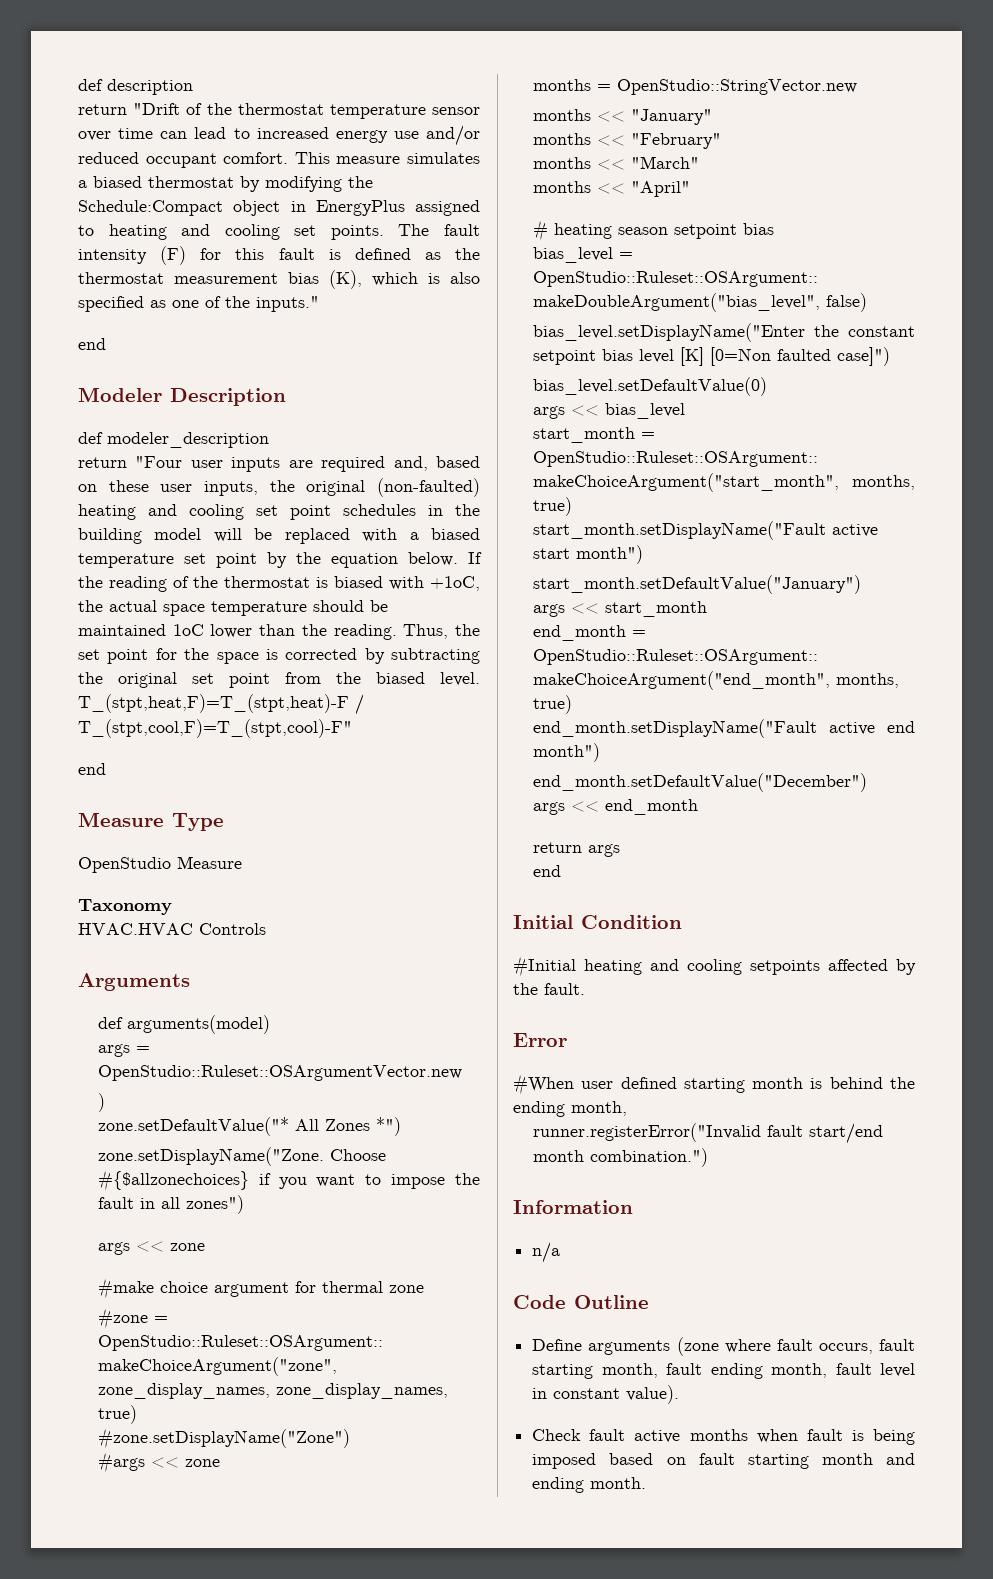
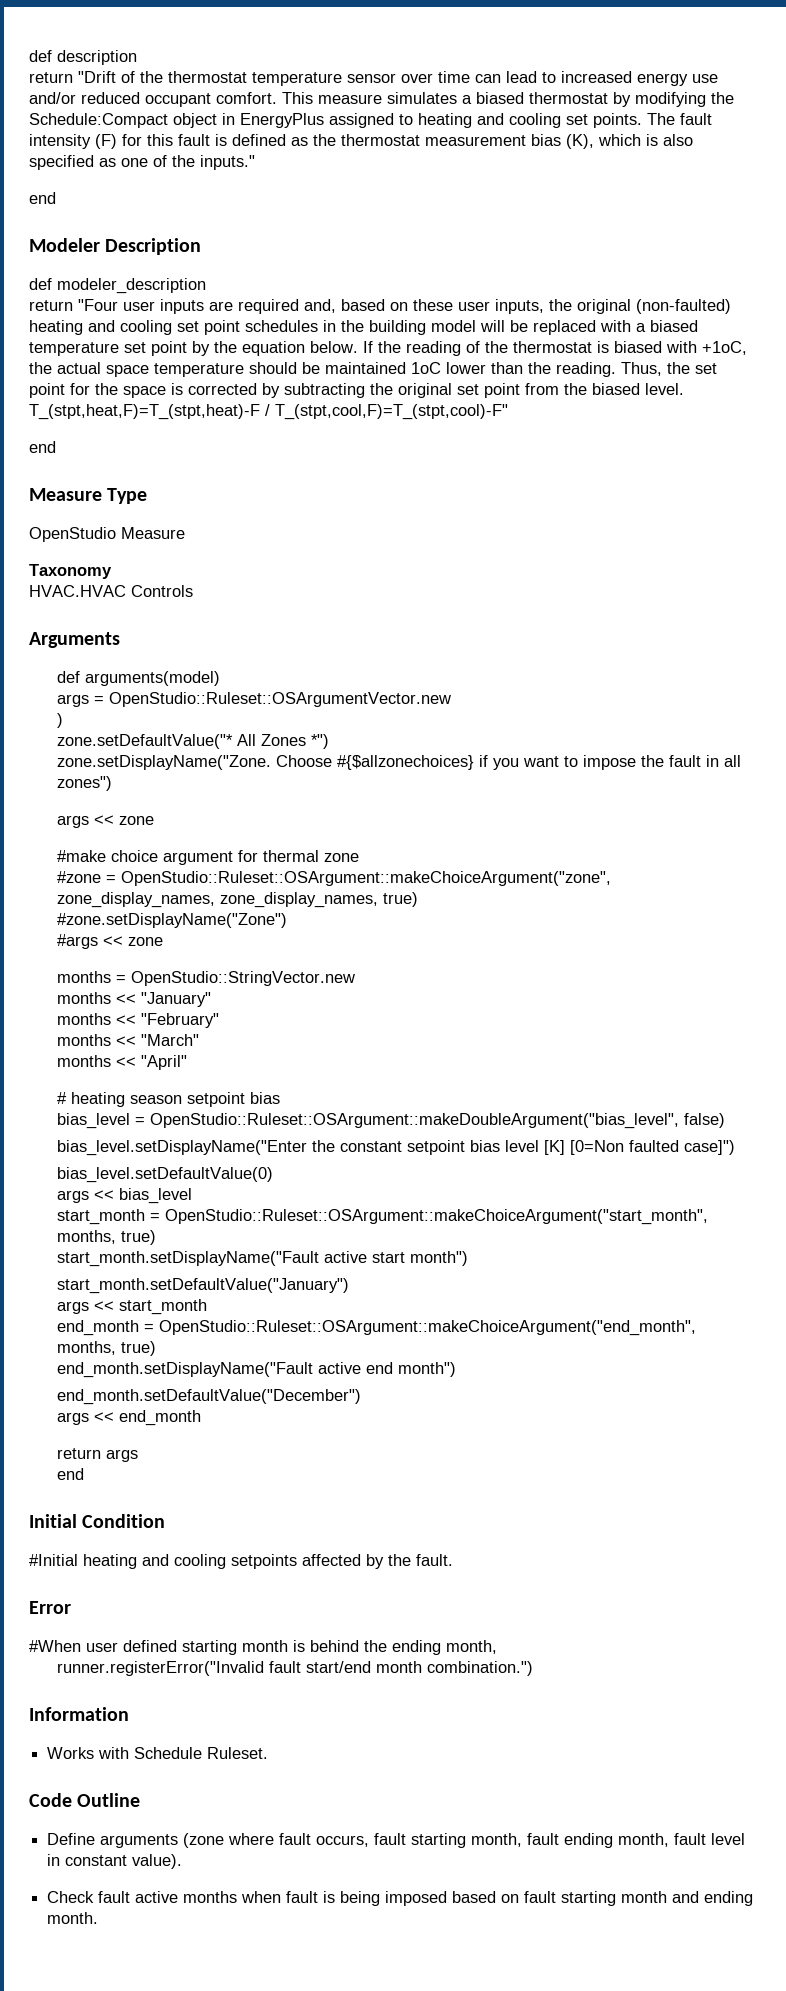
- n/a
+ Works with Schedule Ruleset.

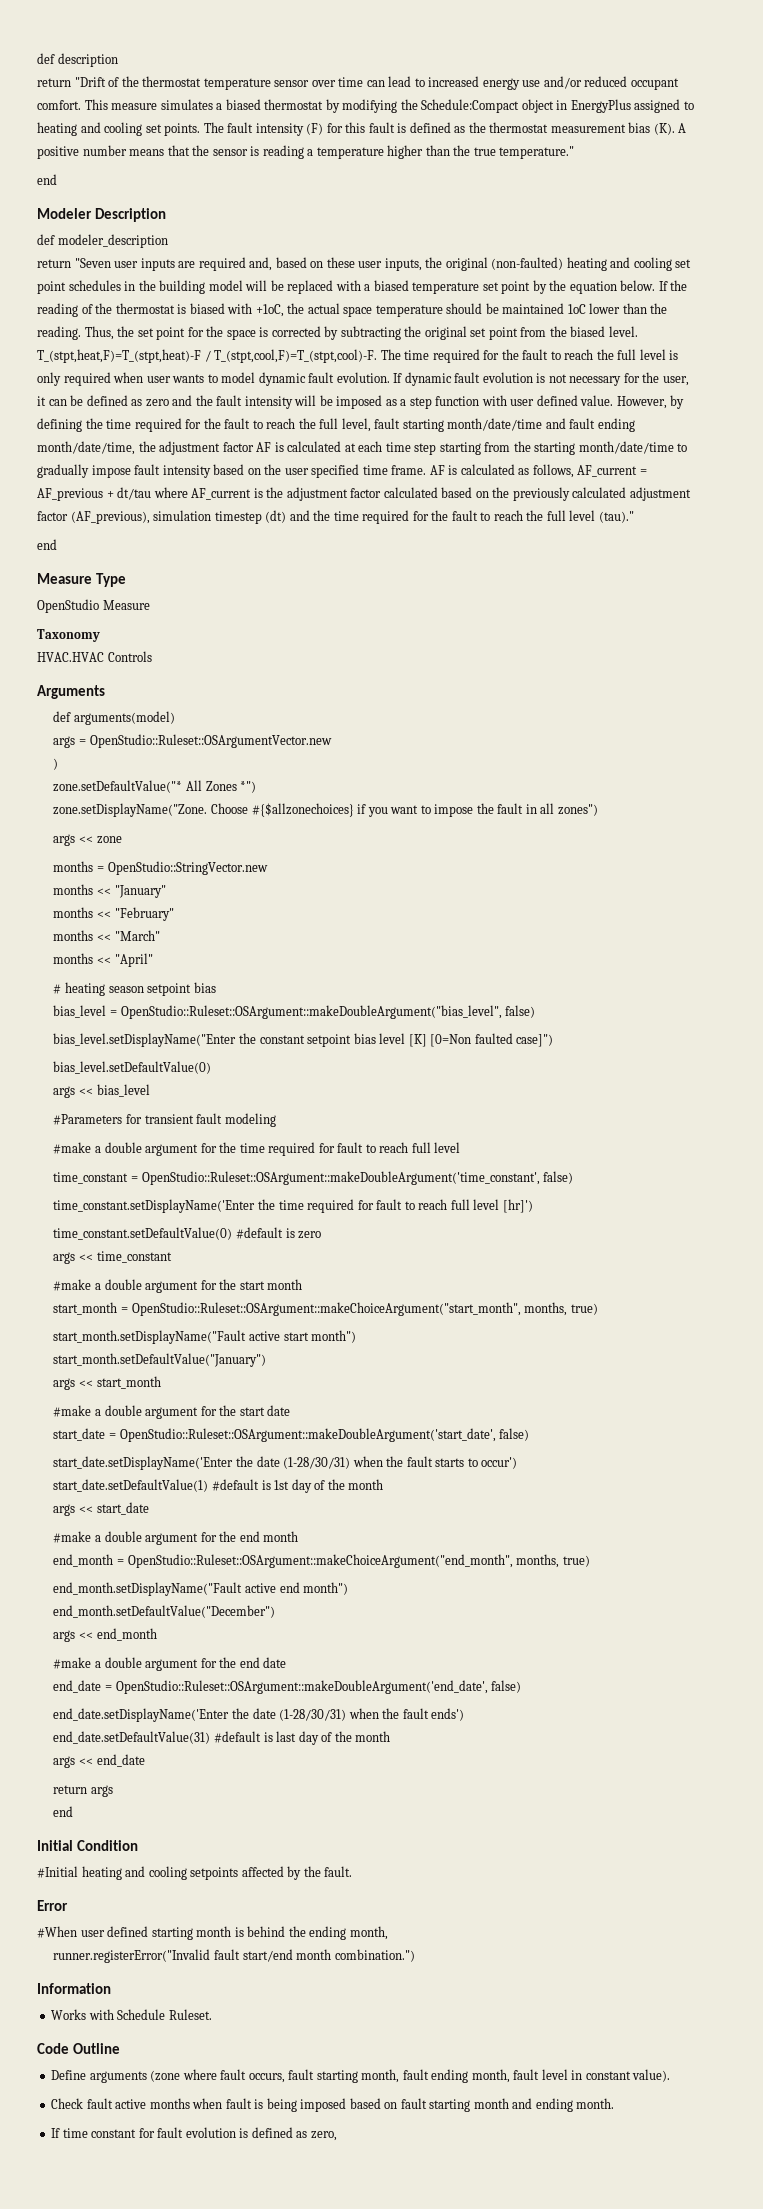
- The fault intensity (F) for this fault is defined as the thermostat measurement bias (K), which is also specified as one of the inputs."
+ The fault intensity (F) for this fault is defined as the thermostat measurement bias (K). A positive number means that the sensor is reading a temperature higher than the true temperature."
- return "Four user inputs are required and, based on these user inputs, the original (non-faulted) heating and cooling set point schedules in the building model will be replaced with a biased temperature set point by the equation below.
+ return "Seven user inputs are required and, based on these user inputs, the original (non-faulted) heating and cooling set point schedules in the building model will be replaced with a biased temperature set point by the equation below.
- T_(stpt,heat,F)=T_(stpt,heat)-F / T_(stpt,cool,F)=T_(stpt,cool)-F"
+ T_(stpt,heat,F)=T_(stpt,heat)-F / T_(stpt,cool,F)=T_(stpt,cool)-F. The time required for the fault to reach the full level is only required when user wants to model dynamic fault evolution. If dynamic fault evolution is not necessary for the user, it can be defined as zero and the fault intensity will be imposed as a step function with user defined value. However, by defining the time required for the fault to reach the full level, fault starting month/date/time and fault ending month/date/time, the adjustment factor AF is calculated at each time step starting from the starting month/date/time to gradually impose fault intensity based on the user specified time frame. AF is calculated as follows, AF_current = AF_previous + dt/tau where AF_current is the adjustment factor calculated based on the previously calculated adjustment factor (AF_previous), simulation timestep (dt) and the time required for the fault to reach the full level (tau)."
- #make choice argument for thermal zone
- #zone = OpenStudio::Ruleset::OSArgument::makeChoiceArgument("zone", zone_display_names, zone_display_names, true)
- #zone.setDisplayName("Zone")
- #args << zone
+ #Parameters for transient fault modeling
+ #make a double argument for the time required for fault to reach full level
+ time_constant = OpenStudio::Ruleset::OSArgument::makeDoubleArgument('time_constant', false)
+ time_constant.setDisplayName('Enter the time required for fault to reach full level [hr]')
+ time_constant.setDefaultValue(0) #default is zero
+ args << time_constant
+ #make a double argument for the start month
+ #make a double argument for the start date
+ start_date = OpenStudio::Ruleset::OSArgument::makeDoubleArgument('start_date', false)
+ start_date.setDisplayName('Enter the date (1-28/30/31) when the fault starts to occur')
+ start_date.setDefaultValue(1) #default is 1st day of the month
+ args << start_date
+ #make a double argument for the end month
+ #make a double argument for the end date
+ end_date = OpenStudio::Ruleset::OSArgument::makeDoubleArgument('end_date', false)
+ end_date.setDisplayName('Enter the date (1-28/30/31) when the fault ends')
+ end_date.setDefaultValue(31) #default is last day of the month
+ args << end_date
+ If time constant for fault evolution is defined as zero,

